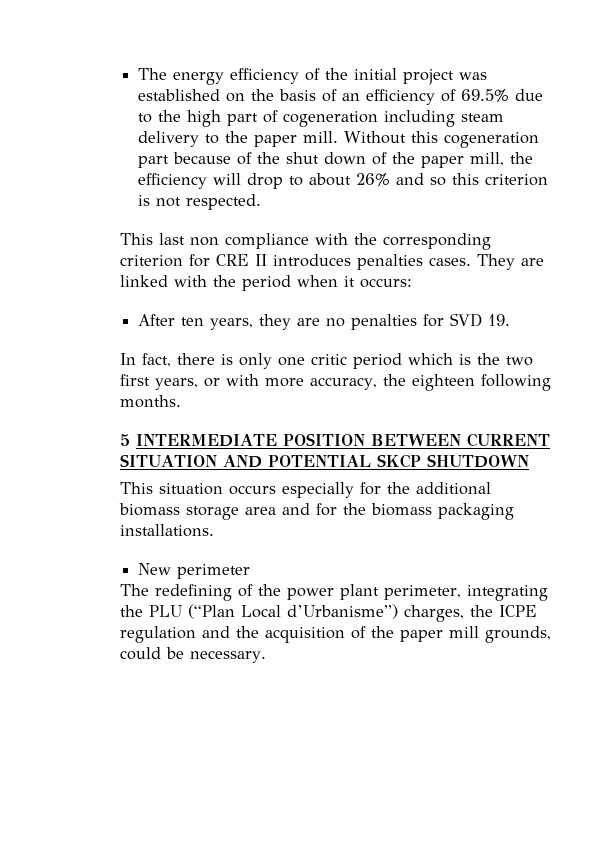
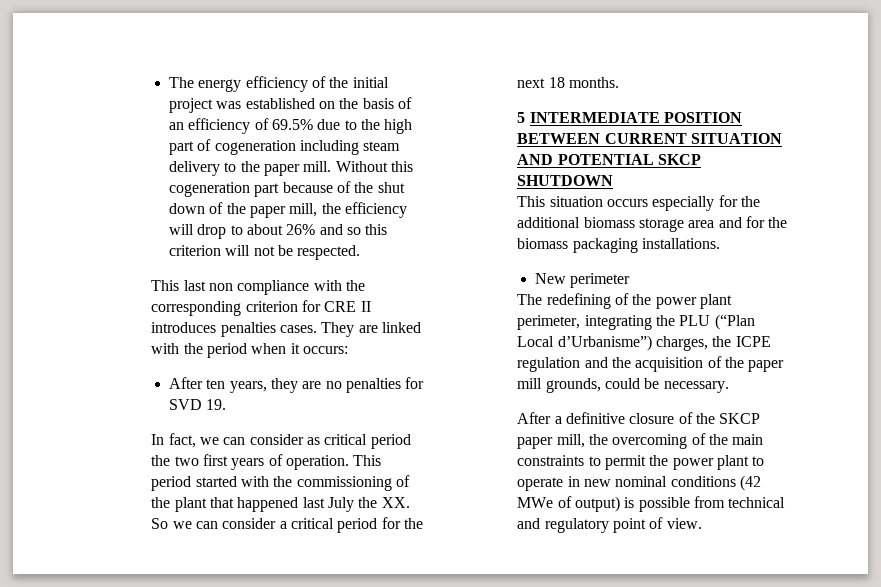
- Without this cogeneration part because of the shut down of the paper mill, the efficiency will drop to about 26% and so this criterion is not respected.
+ Without this cogeneration part because of the shut down of the paper mill, the efficiency will drop to about 26% and so this criterion will not be respected.
- In fact, there is only one critic period which is the two first years, or with more accuracy, the eighteen following months.
+ In fact, we can consider as critical period the two first years of operation. This period started with the commissioning of the plant that happened last July the XX. So we can consider a critical period for the next 18 months.
+ After a definitive closure of the SKCP paper mill, the overcoming of the main constraints to permit the power plant to operate in new nominal conditions (42 MWe of output) is possible from technical and regulatory point of view.

